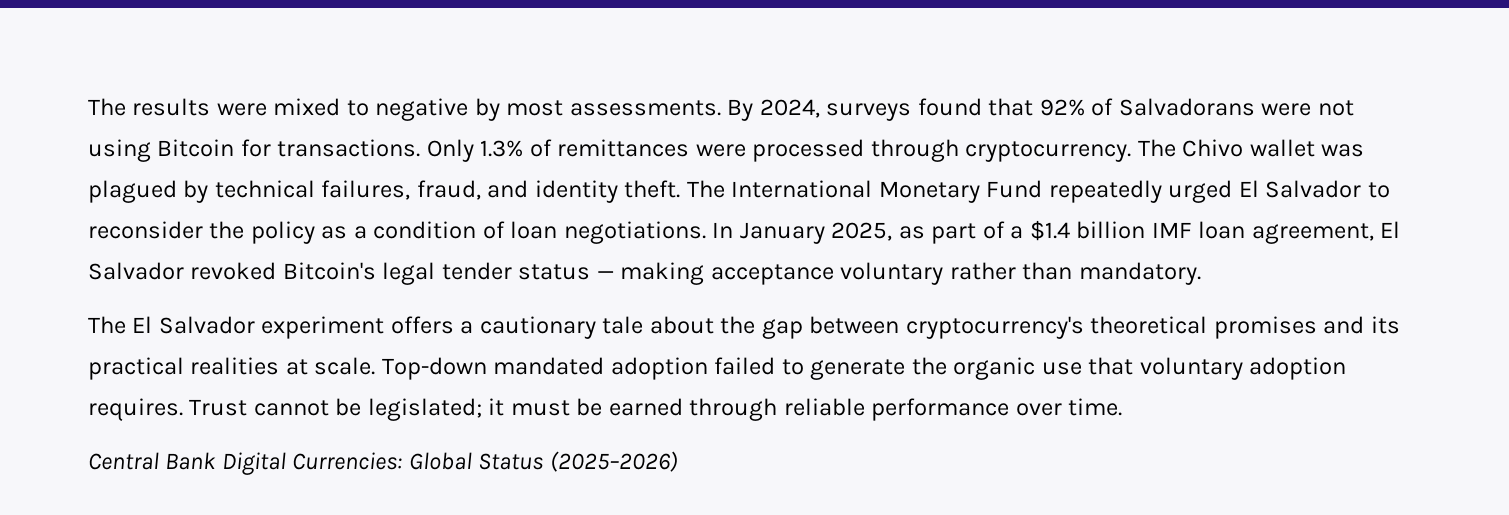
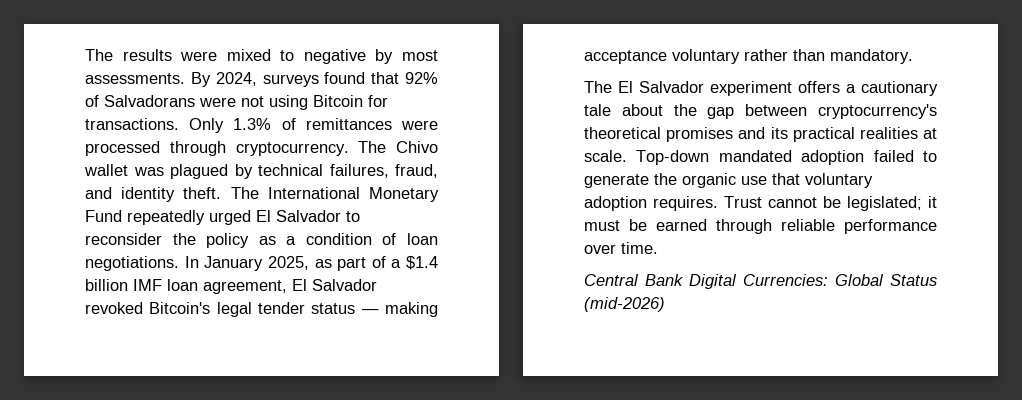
- Central Bank Digital Currencies: Global Status (2025–2026)
+ Central Bank Digital Currencies: Global Status (mid-2026)

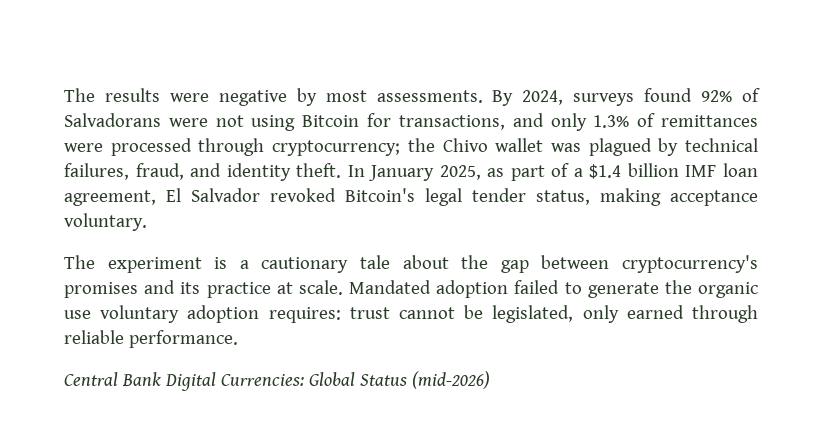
- The results were mixed to negative by most assessments.
+ The results were negative by most assessments.
- By 2024, surveys found that 92% of Salvadorans were not using Bitcoin for transactions. Only 1.3% of remittances were processed through cryptocurrency. The Chivo wallet was plagued by technical failures, fraud, and identity theft.
+ By 2024, surveys found 92% of Salvadorans were not using Bitcoin for transactions, and only 1.3% of remittances were processed through cryptocurrency; the Chivo wallet was plagued by technical failures, fraud, and identity theft.
- The International Monetary Fund repeatedly urged El Salvador to reconsider the policy as a condition of loan negotiations.
- In January 2025, as part of a $1.4 billion IMF loan agreement, El Salvador revoked Bitcoin's legal tender status — making acceptance voluntary rather than mandatory.
- The El Salvador experiment offers a cautionary tale about the gap between cryptocurrency's theoretical promises and its practical realities at scale. Top-down mandated adoption failed to generate the organic use that voluntary adoption requires. Trust cannot be legislated; it must be earned through reliable performance over time.
+ In January 2025, as part of a $1.4 billion IMF loan agreement, El Salvador revoked Bitcoin's legal tender status, making acceptance voluntary.
+ The experiment is a cautionary tale about the gap between cryptocurrency's promises and its practice at scale. Mandated adoption failed to generate the organic use voluntary adoption requires: trust cannot be legislated, only earned through reliable performance.

